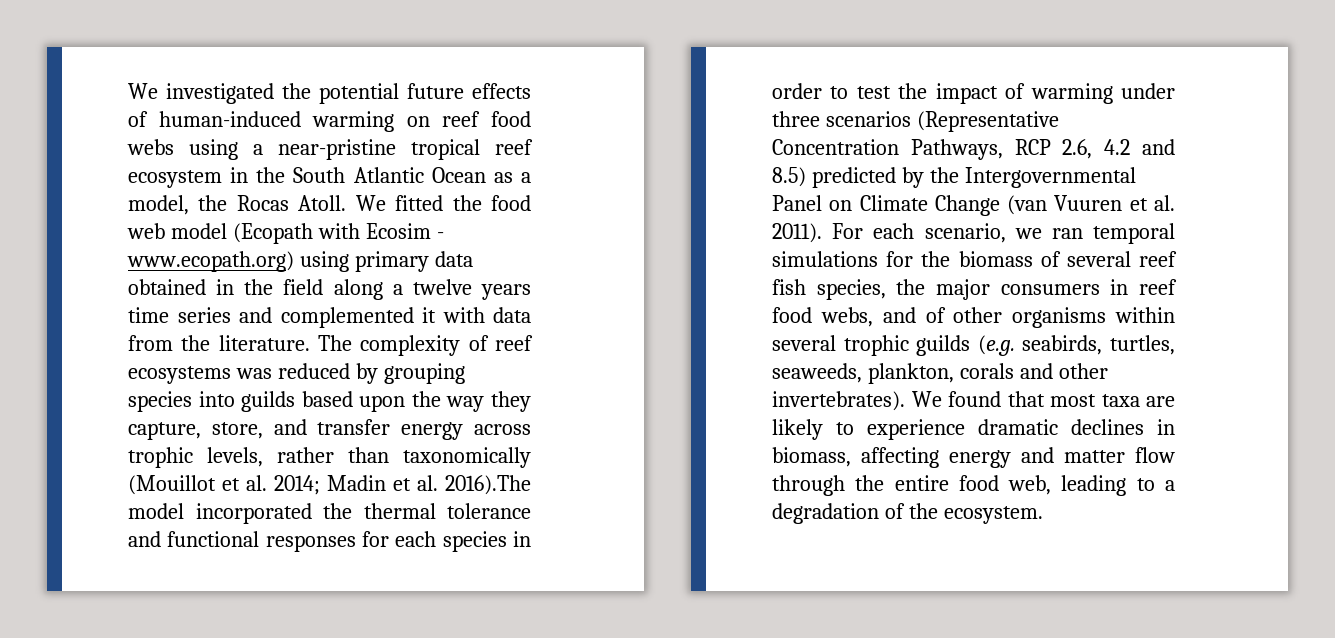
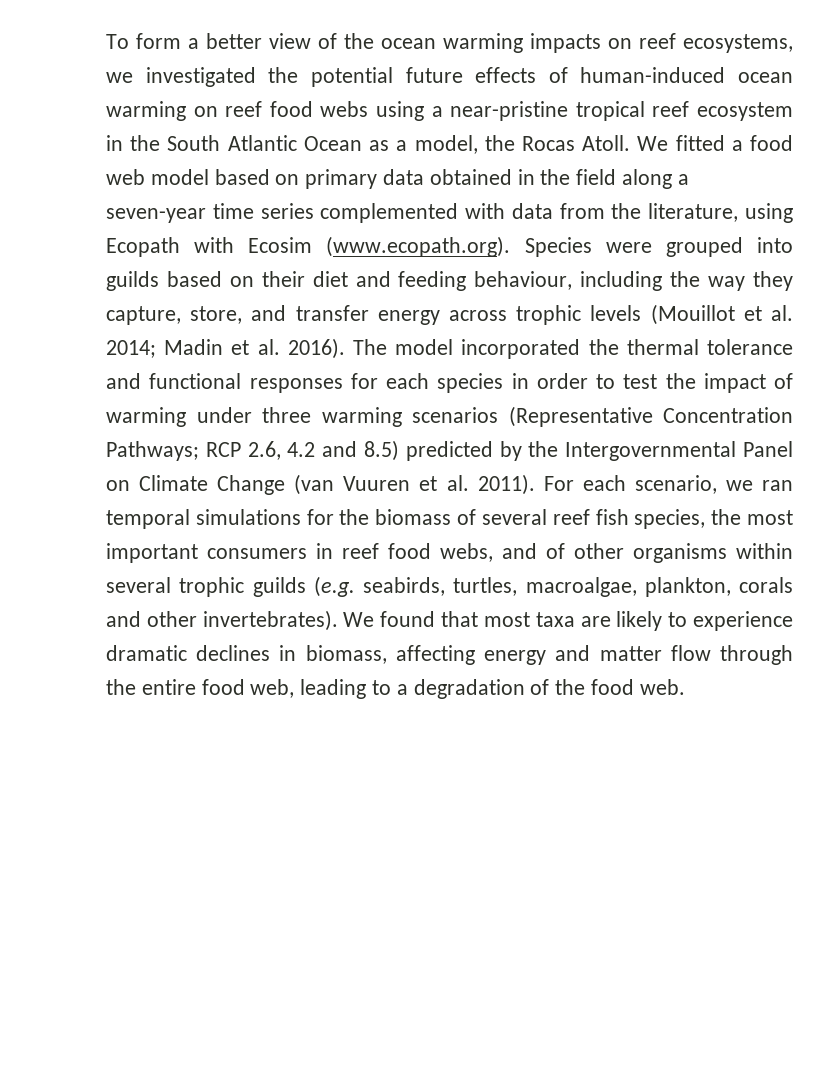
- We investigated the potential future effects of human-induced warming on reef food webs using a near-pristine tropical reef ecosystem in the South Atlantic Ocean as a model, the Rocas Atoll.
+ To form a better view of the ocean warming impacts on reef ecosystems, we investigated the potential future effects of human-induced ocean warming on reef food webs using a near-pristine tropical reef ecosystem in the South Atlantic Ocean as a model, the Rocas Atoll.
- We fitted the food web model (Ecopath with Ecosim - www.ecopath.org) using primary data obtained in the field along a twelve years time series and complemented it with data from the literature. The complexity of reef ecosystems was reduced by grouping species into guilds based upon the way they capture, store, and transfer energy across trophic levels, rather than taxonomically (Mouillot et al. 2014;
+ We fitted a food web model based on primary data obtained in the field along a seven-year time series complemented with data from the literature, using Ecopath with Ecosim (www.ecopath.org). Species were grouped into guilds based on their diet and feeding behaviour, including the way they capture, store, and transfer energy across trophic levels (Mouillot et al. 2014;
- Madin et al. 2016).The model incorporated the thermal tolerance and functional responses for each species in order to test the impact of warming under three scenarios (Representative Concentration Pathways, RCP 2.6, 4.2 and 8.5) predicted by the Intergovernmental Panel on Climate Change (van Vuuren et al. 2011).
+ Madin et al. 2016). The model incorporated the thermal tolerance and functional responses for each species in order to test the impact of warming under three warming scenarios (Representative Concentration Pathways; RCP 2.6, 4.2 and 8.5) predicted by the Intergovernmental Panel on Climate Change (van Vuuren et al. 2011).
- For each scenario, we ran temporal simulations for the biomass of several reef fish species, the major consumers in reef food webs, and of other organisms within several trophic guilds (e.g. seabirds, turtles, seaweeds, plankton, corals and other invertebrates).
+ For each scenario, we ran temporal simulations for the biomass of several reef fish species, the most important consumers in reef food webs, and of other organisms within several trophic guilds (e.g. seabirds, turtles, macroalgae, plankton, corals and other invertebrates).
- We found that most taxa are likely to experience dramatic declines in biomass, affecting energy and matter flow through the entire food web, leading to a degradation of the ecosystem.
+ We found that most taxa are likely to experience dramatic declines in biomass, affecting energy and matter flow through the entire food web, leading to a degradation of the food web.

